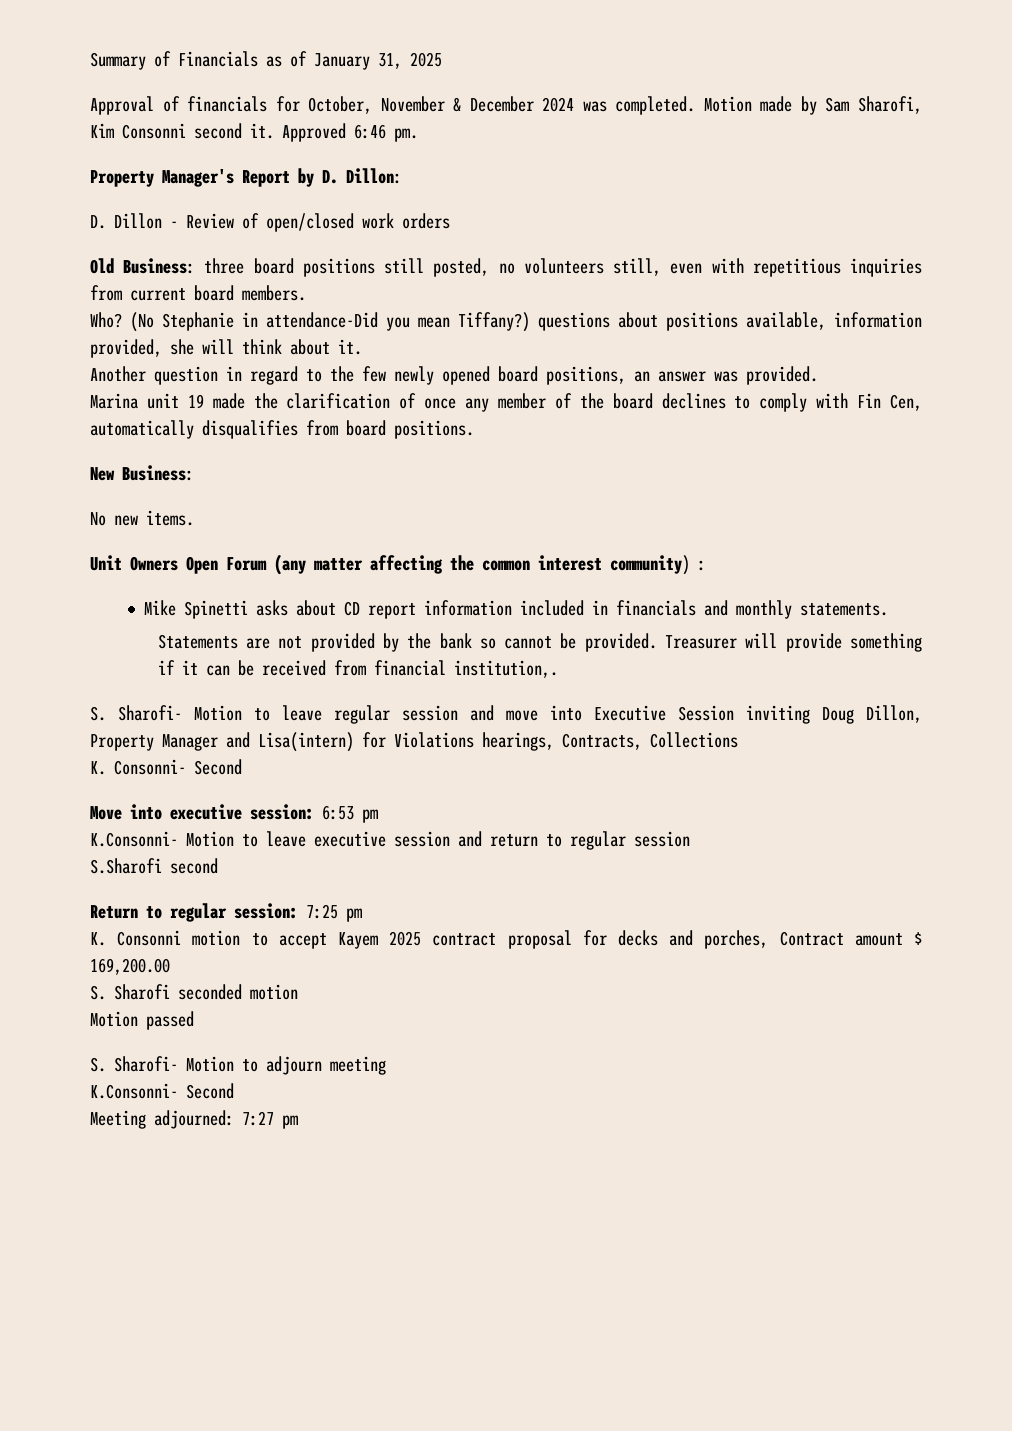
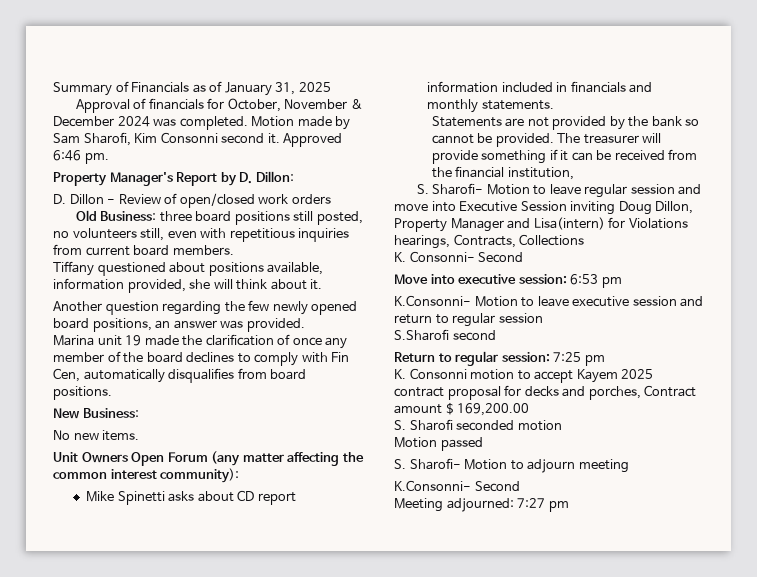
- Who? (No Stephanie in attendance-Did you mean Tiffany?) questions about positions available, information provided, she will think about it.
+ Tiffany questioned about positions available, information provided, she will think about it.
- Another question in regard to the few newly opened board positions, an answer was provided.
+ Another question regarding the few newly opened board positions, an answer was provided.
- Unit Owners Open Forum (any matter affecting the common interest community) :
+ Unit Owners Open Forum (any matter affecting the common interest community):
- Treasurer will provide something if it can be received from financial institution,.
+ The treasurer will provide something if it can be received from the financial institution,

